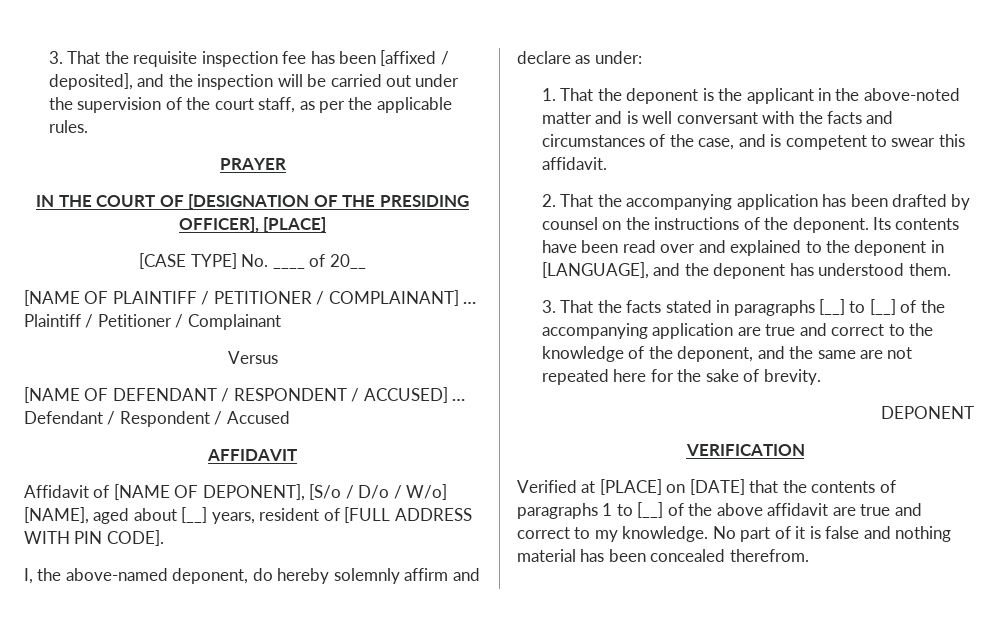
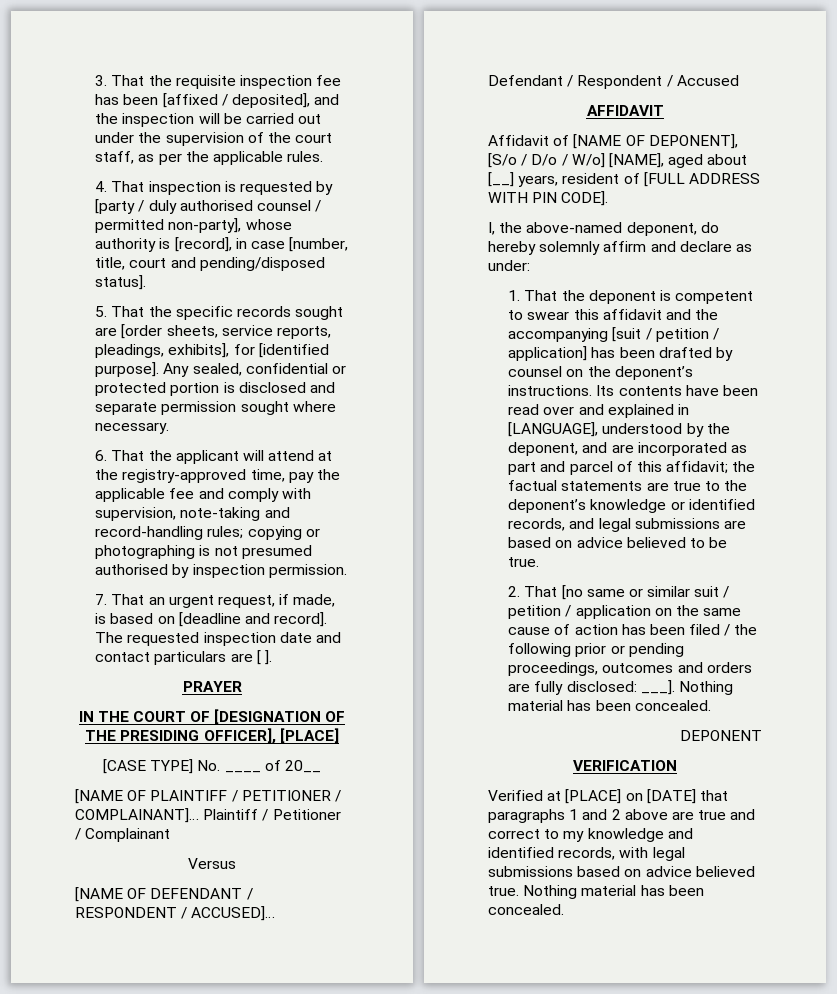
+ 4. That inspection is requested by [party / duly authorised counsel / permitted non-party], whose authority is [record], in case [number, title, court and pending/disposed status].
+ 5. That the specific records sought are [order sheets, service reports, pleadings, exhibits], for [identified purpose]. Any sealed, confidential or protected portion is disclosed and separate permission sought where necessary.
+ 6. That the applicant will attend at the registry-approved time, pay the applicable fee and comply with supervision, note-taking and record-handling rules; copying or photographing is not presumed authorised by inspection permission.
+ 7. That an urgent request, if made, is based on [deadline and record]. The requested inspection date and contact particulars are [ ].
- [NAME OF PLAINTIFF / PETITIONER / COMPLAINANT] …
+ [NAME OF PLAINTIFF / PETITIONER / COMPLAINANT]…
- [NAME OF DEFENDANT / RESPONDENT / ACCUSED] …
+ [NAME OF DEFENDANT / RESPONDENT / ACCUSED]…
- 1. That the deponent is the applicant in the above-noted matter and is well conversant with the facts and circumstances of the case, and is competent to swear this affidavit.
- 2. That the accompanying application has been drafted by counsel on the instructions of the deponent.
+ 1. That the deponent is competent to swear this affidavit and the accompanying [suit / petition / application] has been drafted by counsel on the deponent’s instructions.
- Its contents have been read over and explained to the deponent in [LANGUAGE], and the deponent has understood them.
- 3. That the facts stated in paragraphs [__] to [__] of the accompanying application are true and correct to the knowledge of the deponent, and the same are not repeated here for the sake of brevity.
+ Its contents have been read over and explained in [LANGUAGE], understood by the deponent, and are incorporated as part and parcel of this affidavit; the factual statements are true to the deponent’s knowledge or identified records, and legal submissions are based on advice believed to be true.
+ 2. That [no same or similar suit / petition / application on the same cause of action has been filed / the following prior or pending proceedings, outcomes and orders are fully disclosed: ___]. Nothing material has been concealed.
- Verified at [PLACE] on [DATE] that the contents of paragraphs 1 to [__] of the above affidavit are true and correct to my knowledge. No part of it is false and nothing material has been concealed therefrom.
+ Verified at [PLACE] on [DATE] that paragraphs 1 and 2 above are true and correct to my knowledge and identified records, with legal submissions based on advice believed true. Nothing material has been concealed.

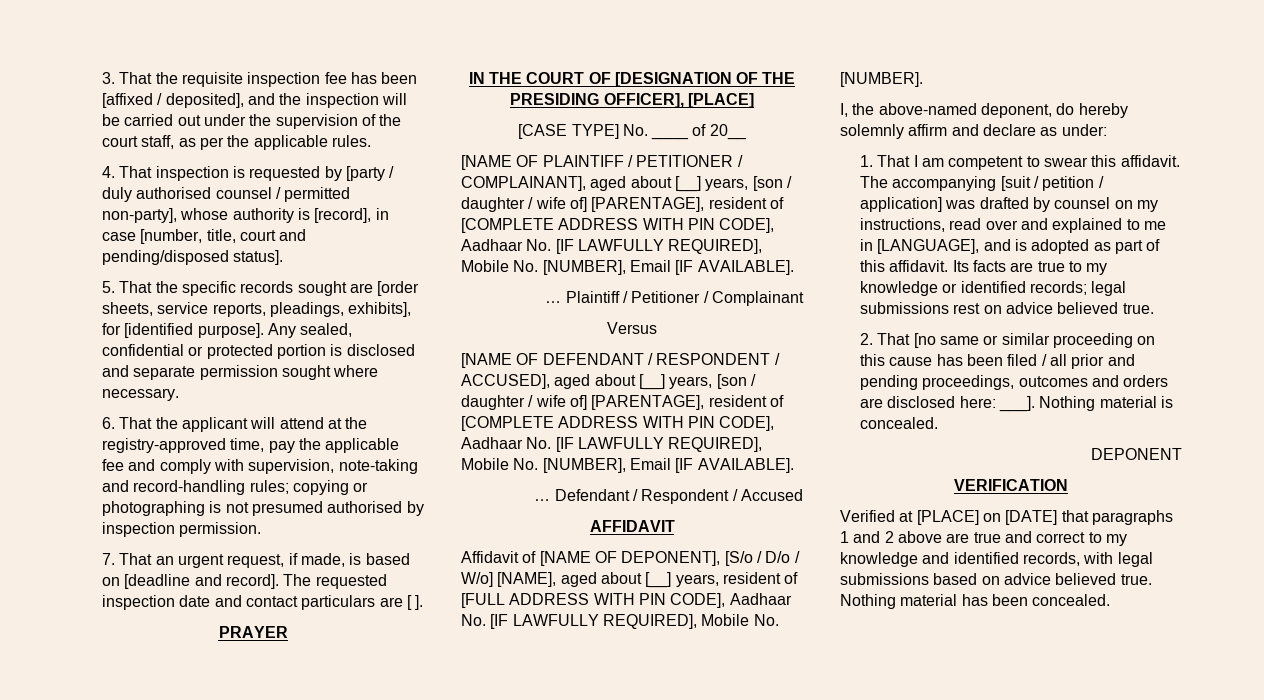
- [NAME OF PLAINTIFF / PETITIONER / COMPLAINANT]…
+ [NAME OF PLAINTIFF / PETITIONER / COMPLAINANT], aged about [__] years, [son / daughter / wife of] [PARENTAGE], resident of [COMPLETE ADDRESS WITH PIN CODE], Aadhaar No. [IF LAWFULLY REQUIRED], Mobile No. [NUMBER], Email [IF AVAILABLE].
+ …
- [NAME OF DEFENDANT / RESPONDENT / ACCUSED]…
+ [NAME OF DEFENDANT / RESPONDENT / ACCUSED], aged about [__] years, [son / daughter / wife of] [PARENTAGE], resident of [COMPLETE ADDRESS WITH PIN CODE], Aadhaar No. [IF LAWFULLY REQUIRED], Mobile No. [NUMBER], Email [IF AVAILABLE].
+ …
- Affidavit of [NAME OF DEPONENT], [S/o / D/o / W/o] [NAME], aged about [__] years, resident of [FULL ADDRESS WITH PIN CODE].
+ Affidavit of [NAME OF DEPONENT], [S/o / D/o / W/o] [NAME], aged about [__] years, resident of [FULL ADDRESS WITH PIN CODE], Aadhaar No. [IF LAWFULLY REQUIRED], Mobile No. [NUMBER].
- 1. That the deponent is competent to swear this affidavit and the accompanying [suit / petition / application] has been drafted by counsel on the deponent’s instructions. Its contents have been read over and explained in [LANGUAGE], understood by the deponent, and are incorporated as part and parcel of this affidavit; the factual statements are true to the deponent’s knowledge or identified records, and legal submissions are based on advice believed to be true.
+ 1. That I am competent to swear this affidavit. The accompanying [suit / petition / application] was drafted by counsel on my instructions, read over and explained to me in [LANGUAGE], and is adopted as part of this affidavit. Its facts are true to my knowledge or identified records; legal submissions rest on advice believed true.
- 2. That [no same or similar suit / petition / application on the same cause of action has been filed / the following prior or pending proceedings, outcomes and orders are fully disclosed: ___]. Nothing material has been concealed.
+ 2. That [no same or similar proceeding on this cause has been filed / all prior and pending proceedings, outcomes and orders are disclosed here: ___]. Nothing material is concealed.

